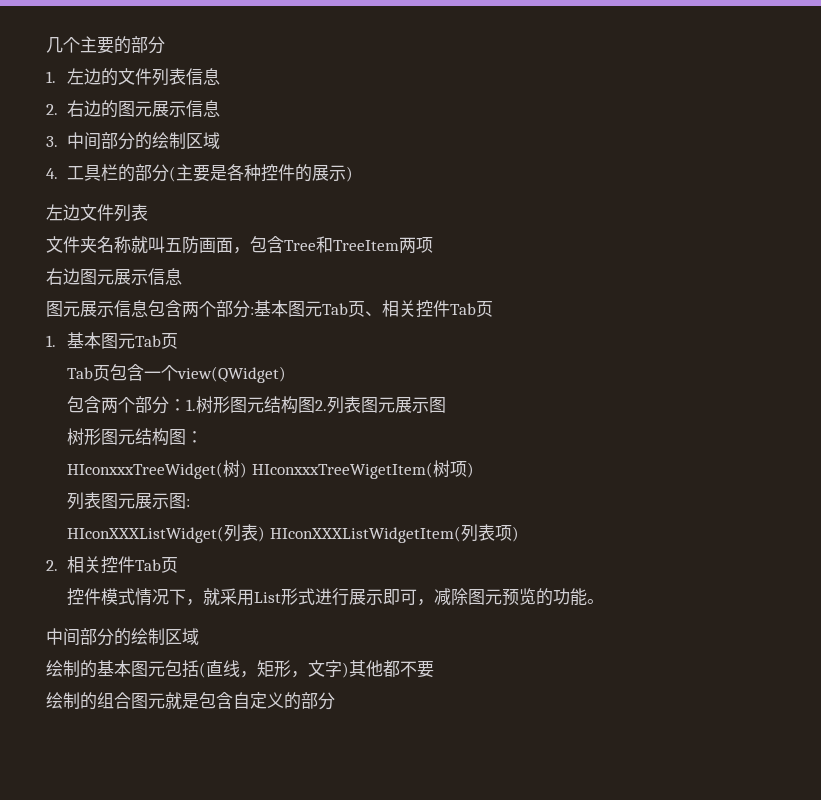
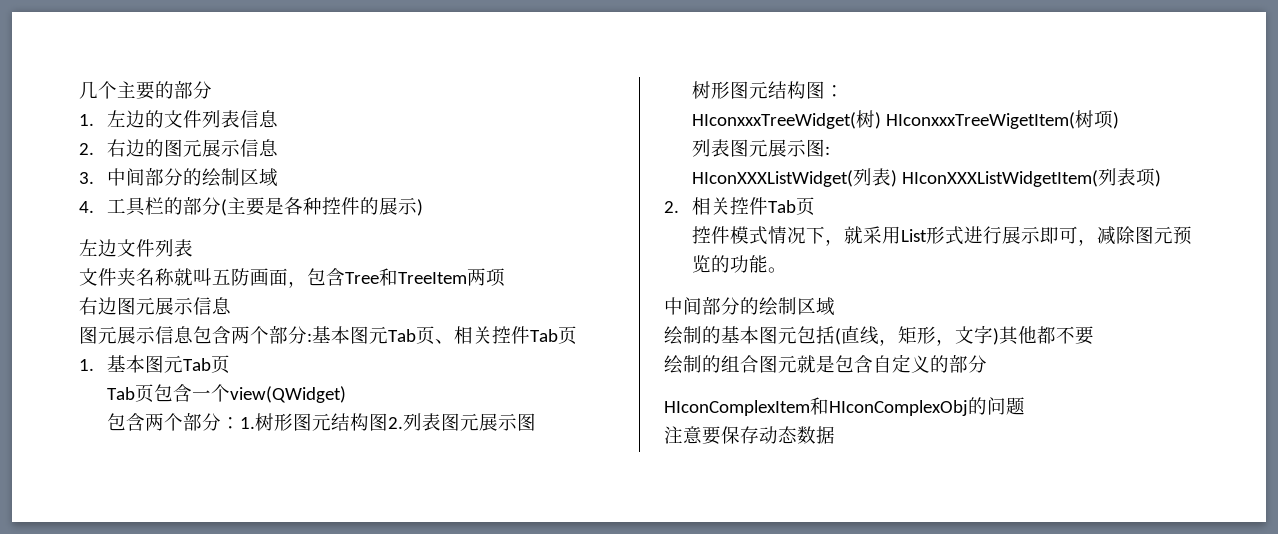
+ HIconComplexItem和HIconComplexObj的问题
+ 注意要保存动态数据

